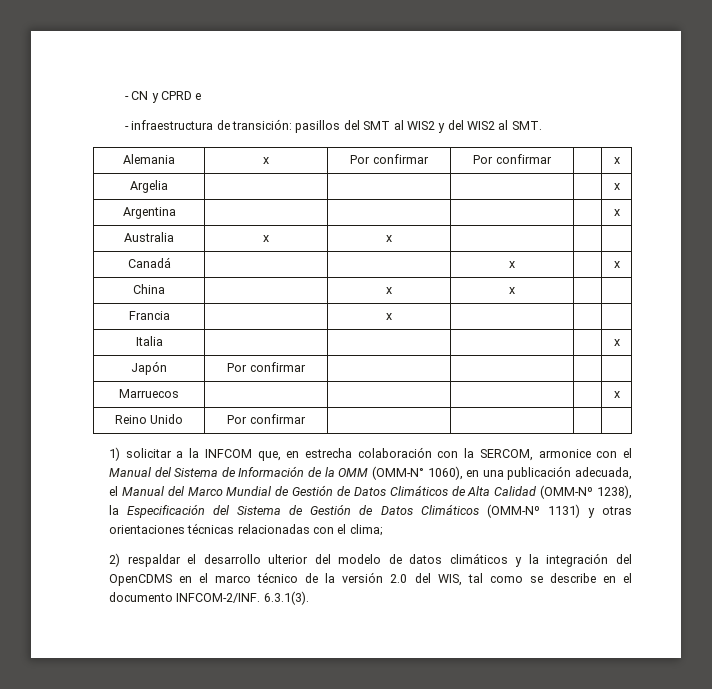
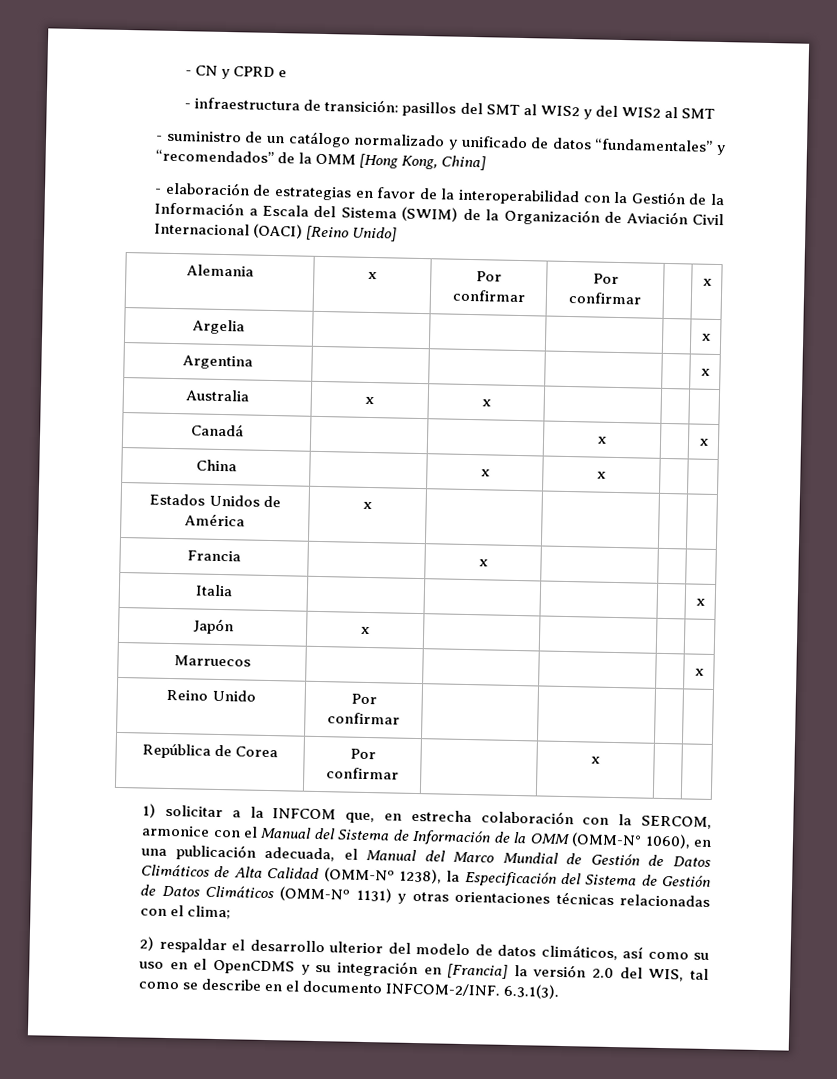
- - infraestructura de transición: pasillos del SMT al WIS2 y del WIS2 al SMT.
+ - infraestructura de transición: pasillos del SMT al WIS2 y del WIS2 al SMT
+ - suministro de un catálogo normalizado y unificado de datos “fundamentales” y “recomendados” de la OMM [Hong Kong, China]
+ - elaboración de estrategias en favor de la interoperabilidad con la Gestión de la Información a Escala del Sistema (SWIM) de la Organización de Aviación Civil Internacional (OACI) [Reino Unido]
+ Estados Unidos de América | x | | | |
- Japón | Por confirmar | | | |
+ Japón | x | | | |
+ República de Corea | Por confirmar | | x | |
- 2) respaldar el desarrollo ulterior del modelo de datos climáticos y la integración del OpenCDMS en el marco técnico de la versión 2.0 del WIS, tal como se describe en el documento INFCOM-2/INF.
+ 2) respaldar el desarrollo ulterior del modelo de datos climáticos, así como su uso en el OpenCDMS y su integración en [Francia] la versión 2.0 del WIS, tal como se describe en el documento INFCOM-2/INF.

